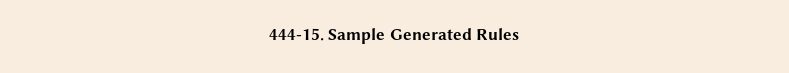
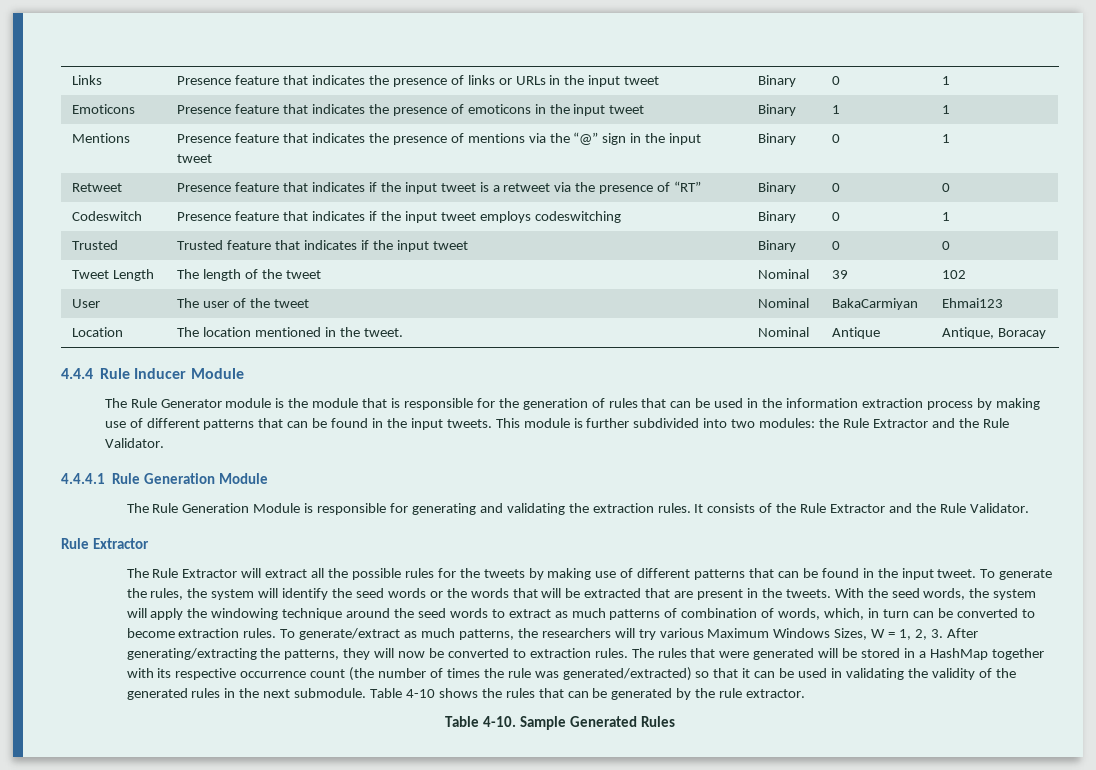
- 444-15.
+ Links | Presence feature that indicates the presence of links or URLs in the input tweet | Binary | 0 | 1
+ Emoticons | Presence feature that indicates the presence of emoticons in the input tweet | Binary | 1 | 1
+ Mentions | Presence feature that indicates the presence of mentions via the “@” sign in the input tweet | Binary | 0 | 1
+ Retweet | Presence feature that indicates if the input tweet is a retweet via the presence of “RT” | Binary | 0 | 0
+ Codeswitch | Presence feature that indicates if the input tweet employs codeswitching | Binary | 0 | 1
+ Trusted | Trusted feature that indicates if the input tweet | Binary | 0 | 0
+ Tweet Length | The length of the tweet | Nominal | 39 | 102
+ User | The user of the tweet | Nominal | BakaCarmiyan | Ehmai123
+ Location | The location mentioned in the tweet. | Nominal | Antique | Antique, Boracay
+ 4.4.4 Rule Inducer Module
+ The Rule Generator module is the module that is responsible for the generation of rules that can be used in the information extraction process by making use of different patterns that can be found in the input tweets. This module is further subdivided into two modules: the Rule Extractor and the Rule Validator.
+ 4.4.4.1 Rule Generation Module
+ The Rule Generation Module is responsible for generating and validating the extraction rules. It consists of the Rule Extractor and the Rule Validator.
+ Rule Extractor
+ The Rule Extractor will extract all the possible rules for the tweets by making use of different patterns that can be found in the input tweet. To generate the rules, the system will identify the seed words or the words that will be extracted that are present in the tweets. With the seed words, the system will apply the windowing technique around the seed words to extract as much patterns of combination of words, which, in turn can be converted to become extraction rules. To generate/extract as much patterns, the researchers will try various Maximum Windows Sizes, W = 1, 2, 3. After generating/extracting the patterns, they will now be converted to extraction rules. The rules that were generated will be stored in a HashMap together with its respective occurrence count (the number of times the rule was generated/extracted) so that it can be used in validating the validity of the generated rules in the next submodule. Table 4-10 shows the rules that can be generated by the rule extractor.
+ Table 4-10.

